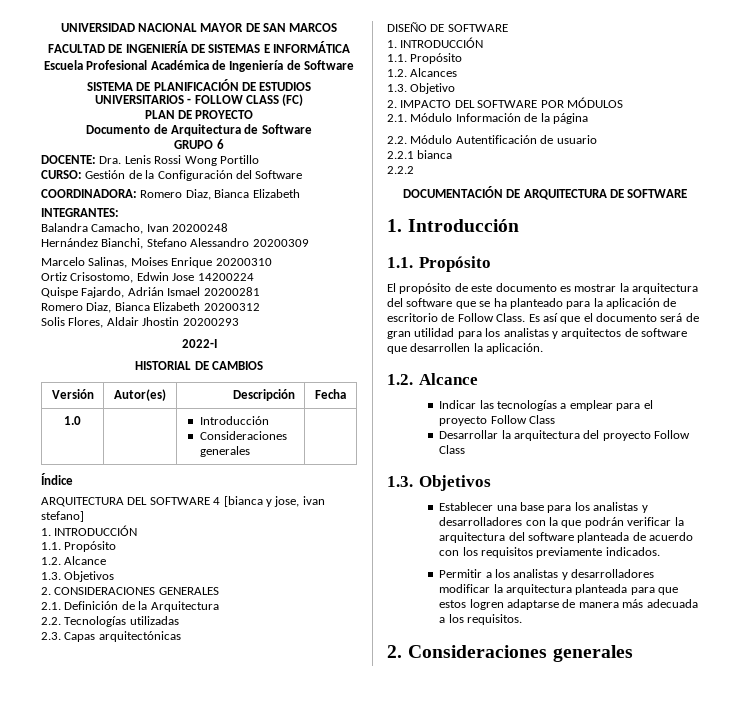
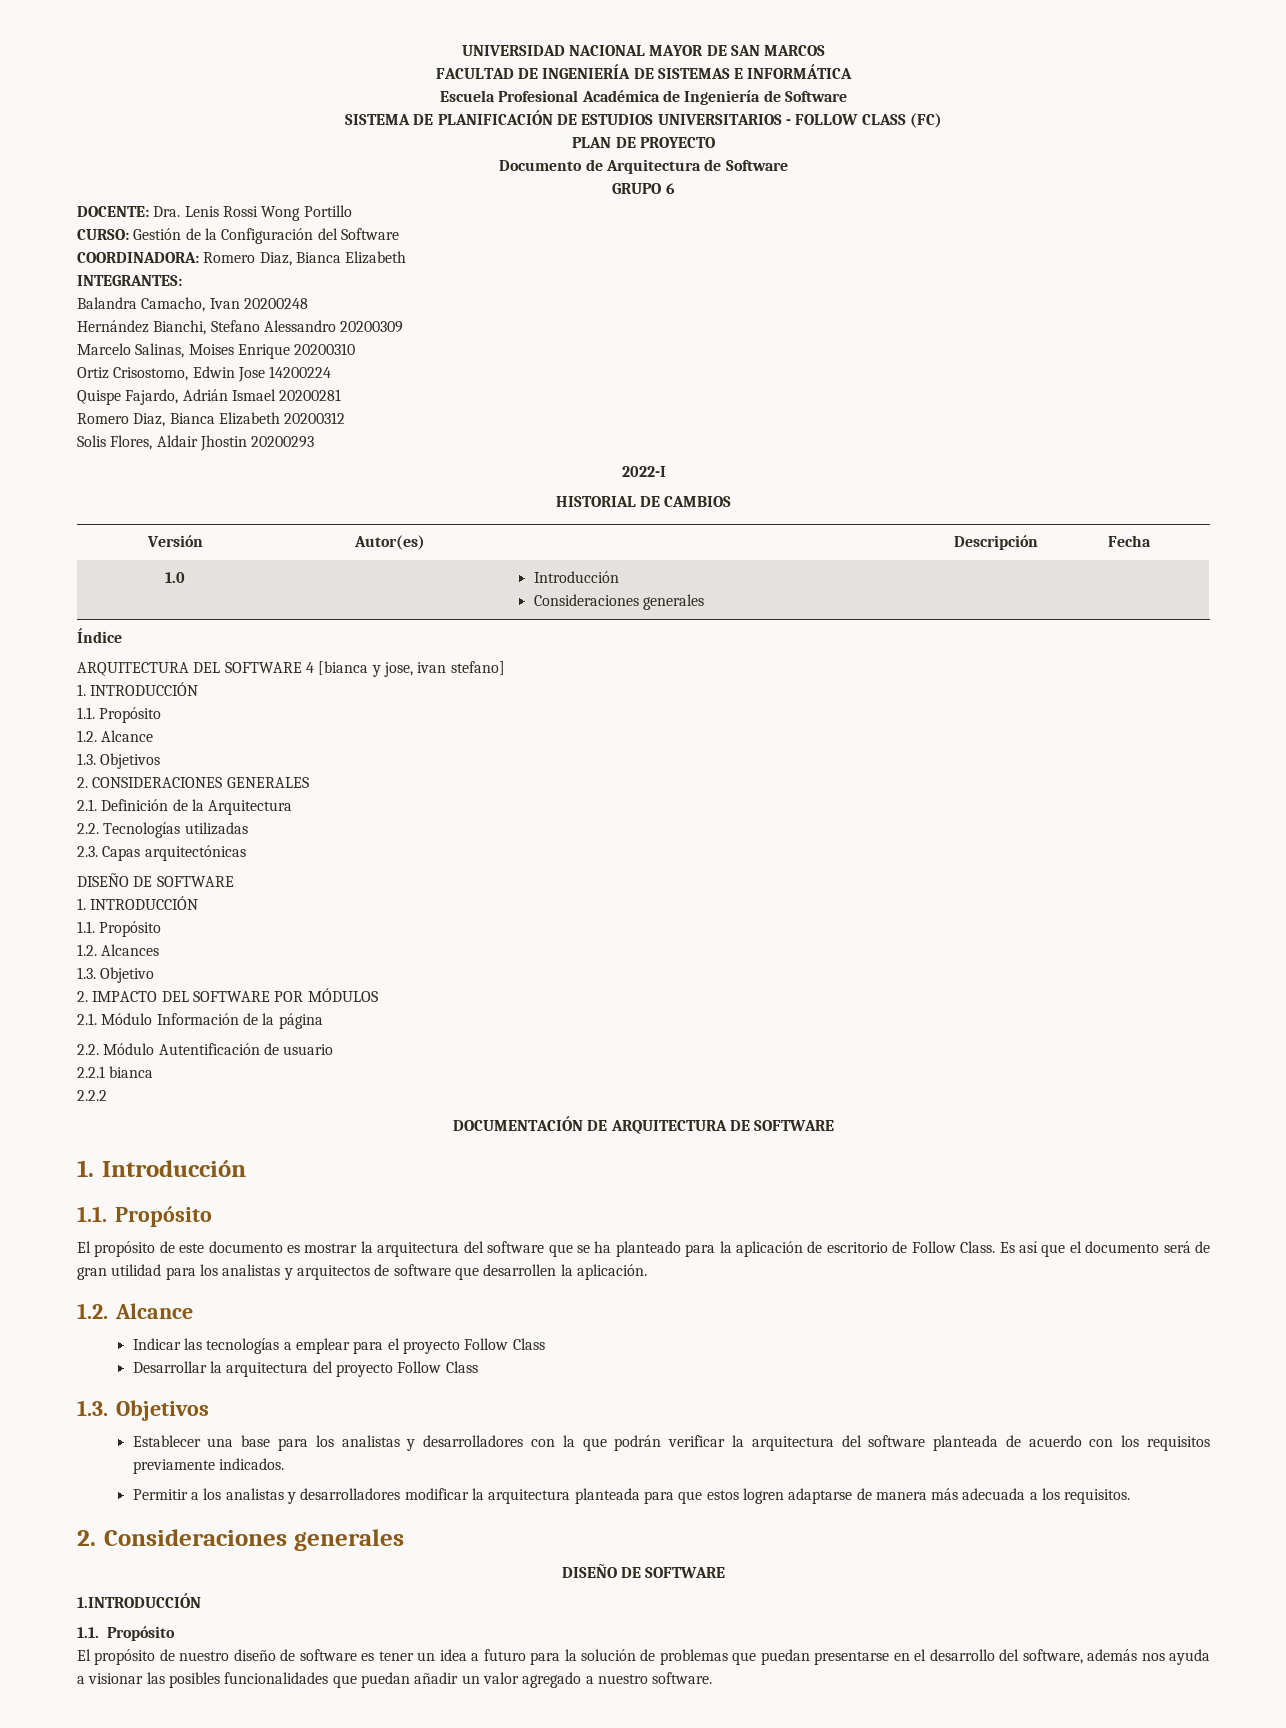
  2. Consideraciones generales
+ DISEÑO DE SOFTWARE
+ 1.INTRODUCCIÓN
+ 1.1. Propósito
+ El propósito de nuestro diseño de software es tener un idea a futuro para la solución de problemas que puedan presentarse en el desarrollo del software, además nos ayuda a visionar las posibles funcionalidades que puedan añadir un valor agregado a nuestro software.

